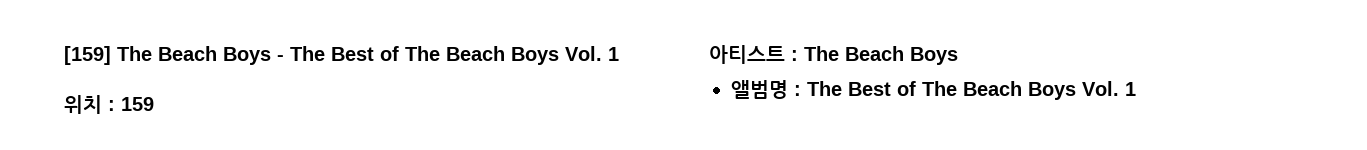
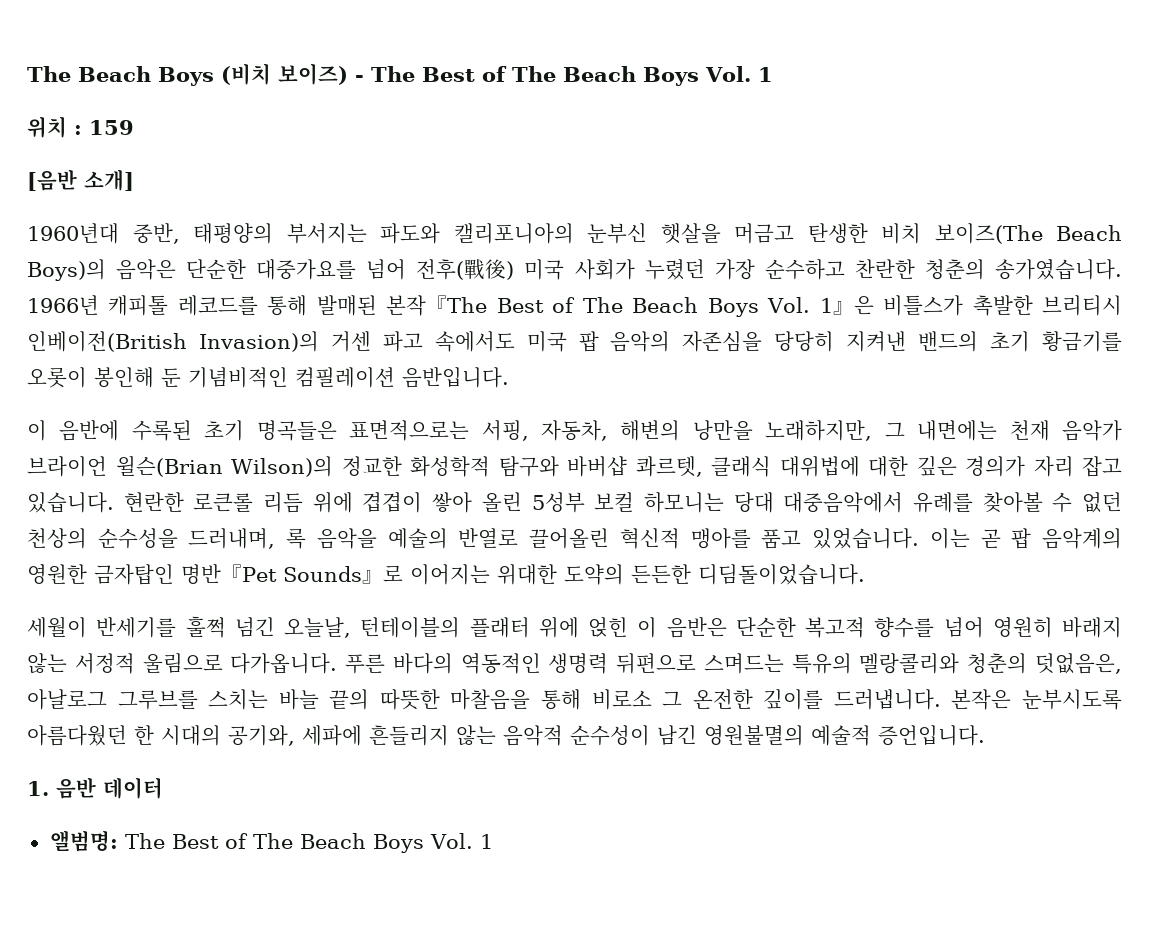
- [159] The Beach Boys - The Best of The Beach Boys Vol. 1
+ The Beach Boys (비치 보이즈) - The Best of The Beach Boys Vol. 1
- 아티스트 : The Beach Boys
- 앨범명 : The Best of The Beach Boys Vol. 1
+ [음반 소개]
+ 1960년대 중반, 태평양의 부서지는 파도와 캘리포니아의 눈부신 햇살을 머금고 탄생한 비치 보이즈(The Beach Boys)의 음악은 단순한 대중가요를 넘어 전후(戰後) 미국 사회가 누렸던 가장 순수하고 찬란한 청춘의 송가였습니다. 1966년 캐피톨 레코드를 통해 발매된 본작『The Best of The Beach Boys Vol. 1』은 비틀스가 촉발한 브리티시 인베이전(British Invasion)의 거센 파고 속에서도 미국 팝 음악의 자존심을 당당히 지켜낸 밴드의 초기 황금기를 오롯이 봉인해 둔 기념비적인 컴필레이션 음반입니다.
+ 이 음반에 수록된 초기 명곡들은 표면적으로는 서핑, 자동차, 해변의 낭만을 노래하지만, 그 내면에는 천재 음악가 브라이언 윌슨(Brian Wilson)의 정교한 화성학적 탐구와 바버샵 콰르텟, 클래식 대위법에 대한 깊은 경의가 자리 잡고 있습니다. 현란한 로큰롤 리듬 위에 겹겹이 쌓아 올린 5성부 보컬 하모니는 당대 대중음악에서 유례를 찾아볼 수 없던 천상의 순수성을 드러내며, 록 음악을 예술의 반열로 끌어올린 혁신적 맹아를 품고 있었습니다. 이는 곧 팝 음악계의 영원한 금자탑인 명반『Pet Sounds』로 이어지는 위대한 도약의 든든한 디딤돌이었습니다.
+ 세월이 반세기를 훌쩍 넘긴 오늘날, 턴테이블의 플래터 위에 얹힌 이 음반은 단순한 복고적 향수를 넘어 영원히 바래지 않는 서정적 울림으로 다가옵니다. 푸른 바다의 역동적인 생명력 뒤편으로 스며드는 특유의 멜랑콜리와 청춘의 덧없음은, 아날로그 그루브를 스치는 바늘 끝의 따뜻한 마찰음을 통해 비로소 그 온전한 깊이를 드러냅니다. 본작은 눈부시도록 아름다웠던 한 시대의 공기와, 세파에 흔들리지 않는 음악적 순수성이 남긴 영원불멸의 예술적 증언입니다.
+ 1. 음반 데이터
+ 앨범명: The Best of The Beach Boys Vol. 1

